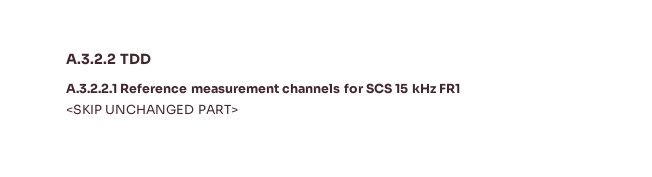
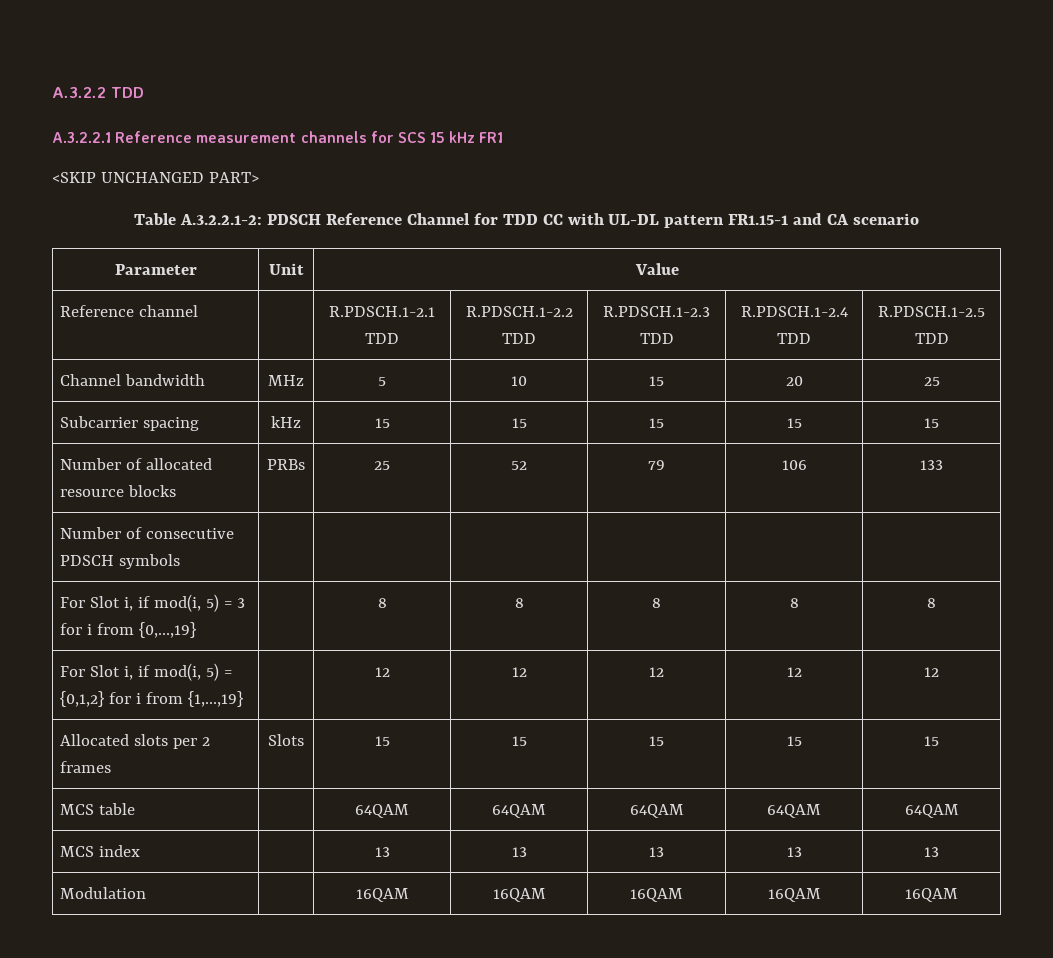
+ Table A.3.2.2.1-2: PDSCH Reference Channel for TDD CC with UL-DL pattern FR1.15-1 and CA scenario
+ Parameter | Unit | Value
+ Reference channel | | R.PDSCH.1-2.1 TDD | R.PDSCH.1-2.2 TDD | R.PDSCH.1-2.3 TDD | R.PDSCH.1-2.4 TDD | R.PDSCH.1-2.5 TDD
+ Channel bandwidth | MHz | 5 | 10 | 15 | 20 | 25
+ Subcarrier spacing | kHz | 15 | 15 | 15 | 15 | 15
+ Number of allocated resource blocks | PRBs | 25 | 52 | 79 | 106 | 133
+ Number of consecutive PDSCH symbols | | | | | |
+ For Slot i, if mod(i, 5) = 3 for i from {0,…,19} | | 8 | 8 | 8 | 8 | 8
+ For Slot i, if mod(i, 5) = {0,1,2} for i from {1,…,19} | | 12 | 12 | 12 | 12 | 12
+ Allocated slots per 2 frames | Slots | 15 | 15 | 15 | 15 | 15
+ MCS table | | 64QAM | 64QAM | 64QAM | 64QAM | 64QAM
+ MCS index | | 13 | 13 | 13 | 13 | 13
+ Modulation | | 16QAM | 16QAM | 16QAM | 16QAM | 16QAM

